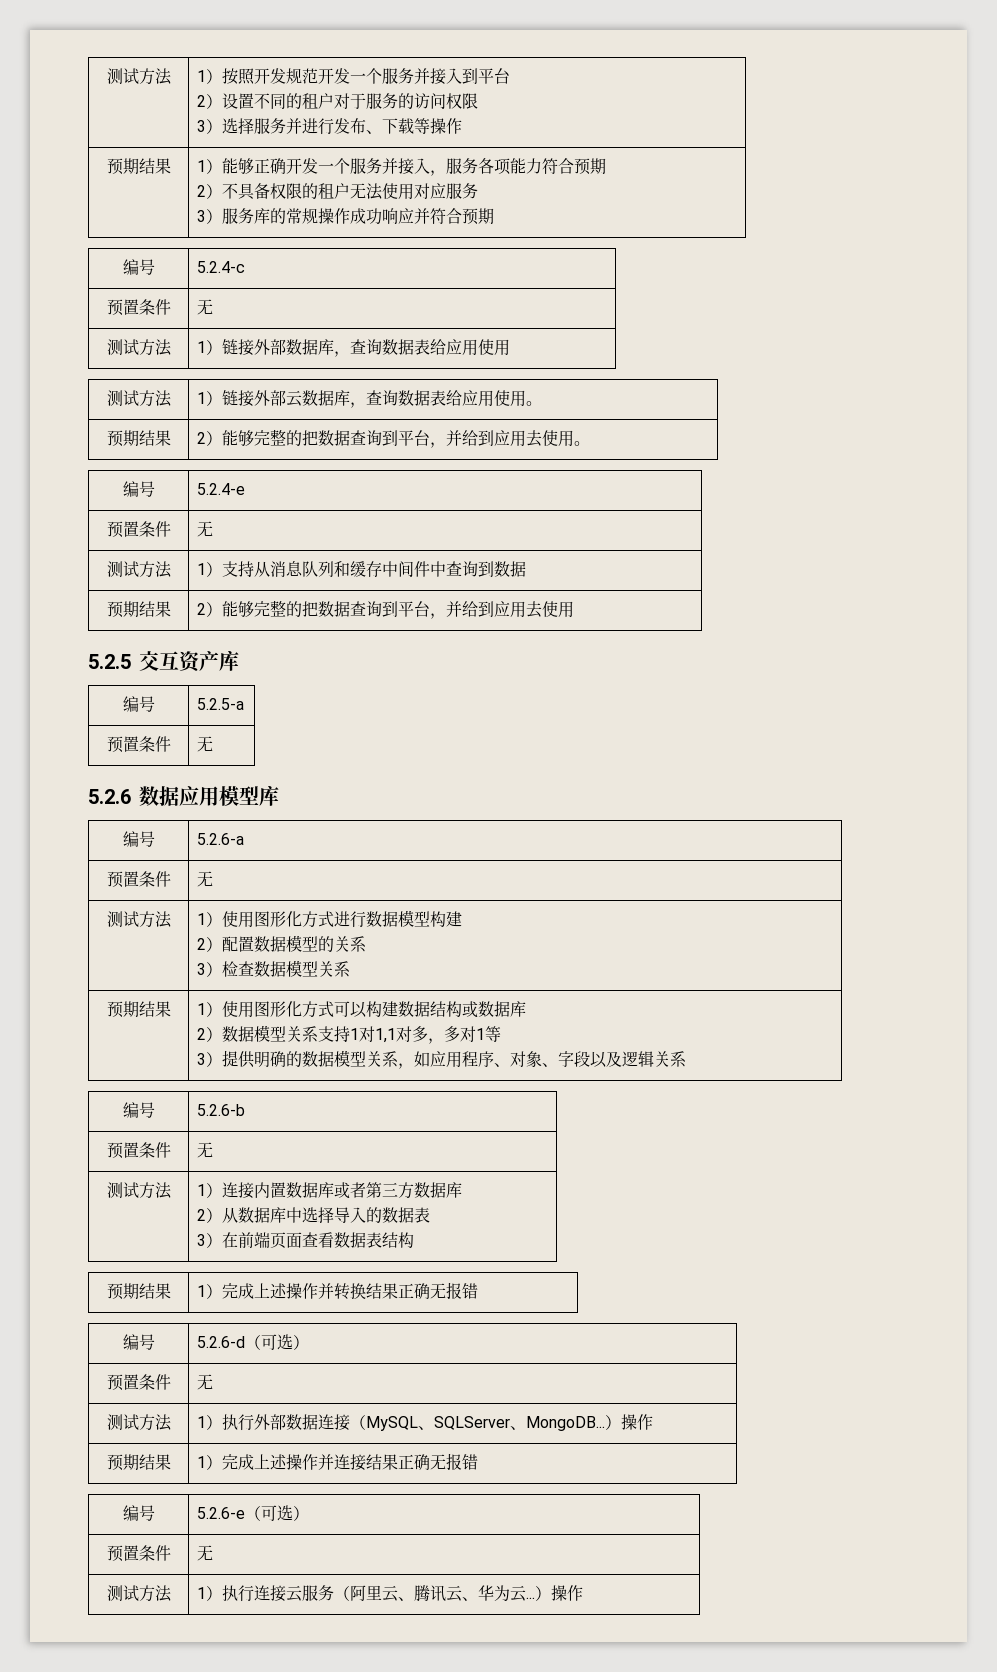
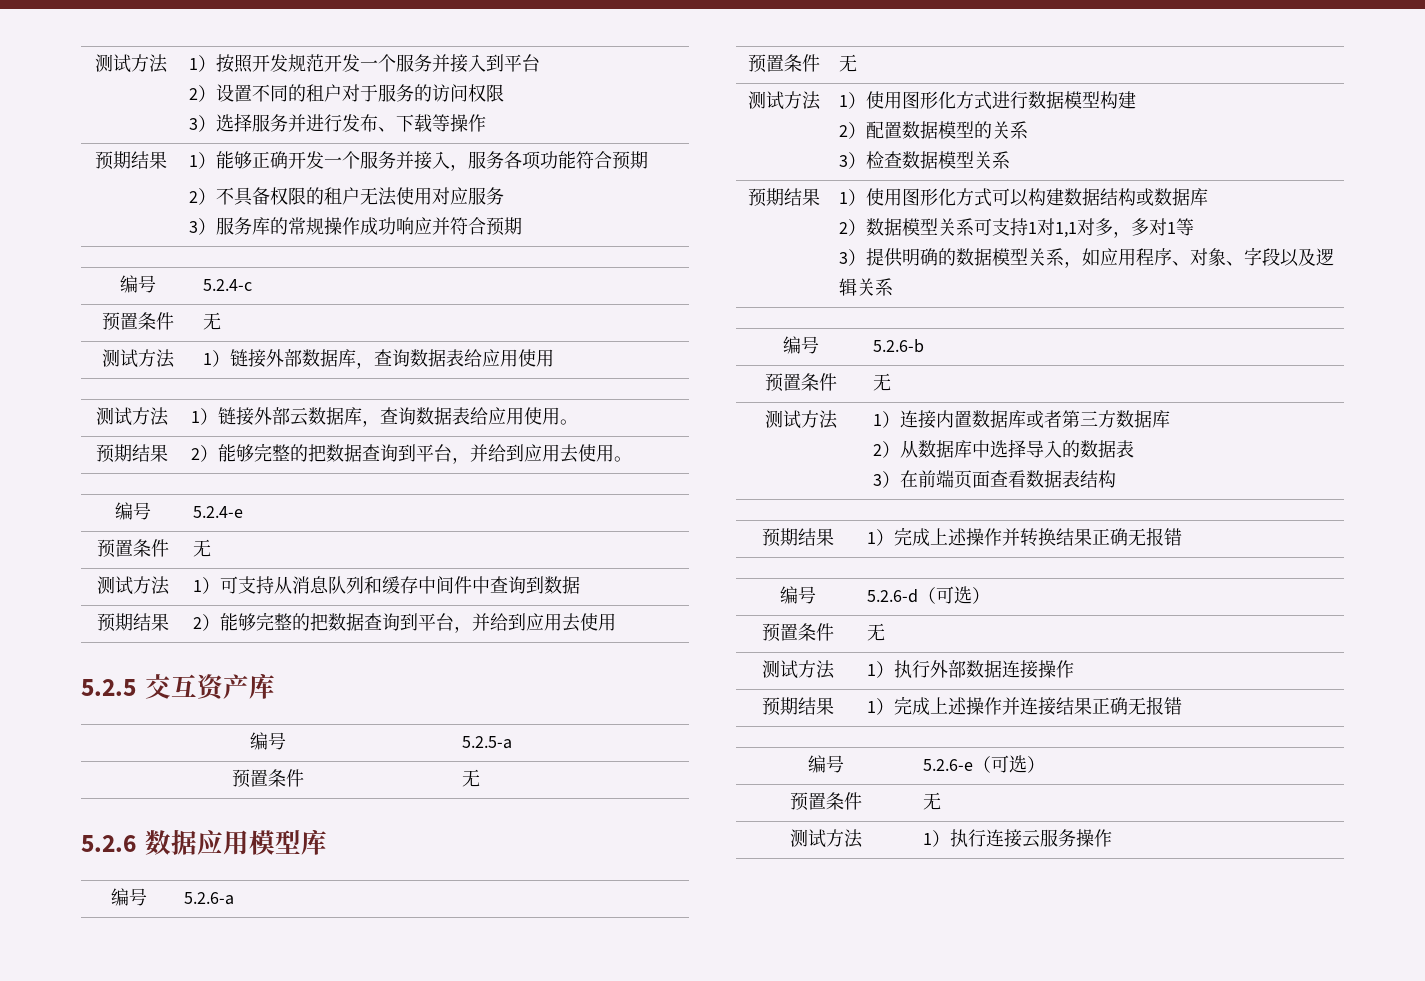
- 预期结果 | 1）能够正确开发一个服务并接入，服务各项能力符合预期
+ 预期结果 | 1）能够正确开发一个服务并接入，服务各项功能符合预期
- 测试方法 | 1）支持从消息队列和缓存中间件中查询到数据
+ 测试方法 | 1）可支持从消息队列和缓存中间件中查询到数据
- 2）数据模型关系支持1对1,1对多，多对1等
+ 2）数据模型关系可支持1对1,1对多，多对1等
- 测试方法 | 1）执行外部数据连接（MySQL、SQLServer、MongoDB...）操作
+ 测试方法 | 1）执行外部数据连接操作
- 测试方法 | 1）执行连接云服务（阿里云、腾讯云、华为云...）操作
+ 测试方法 | 1）执行连接云服务操作

